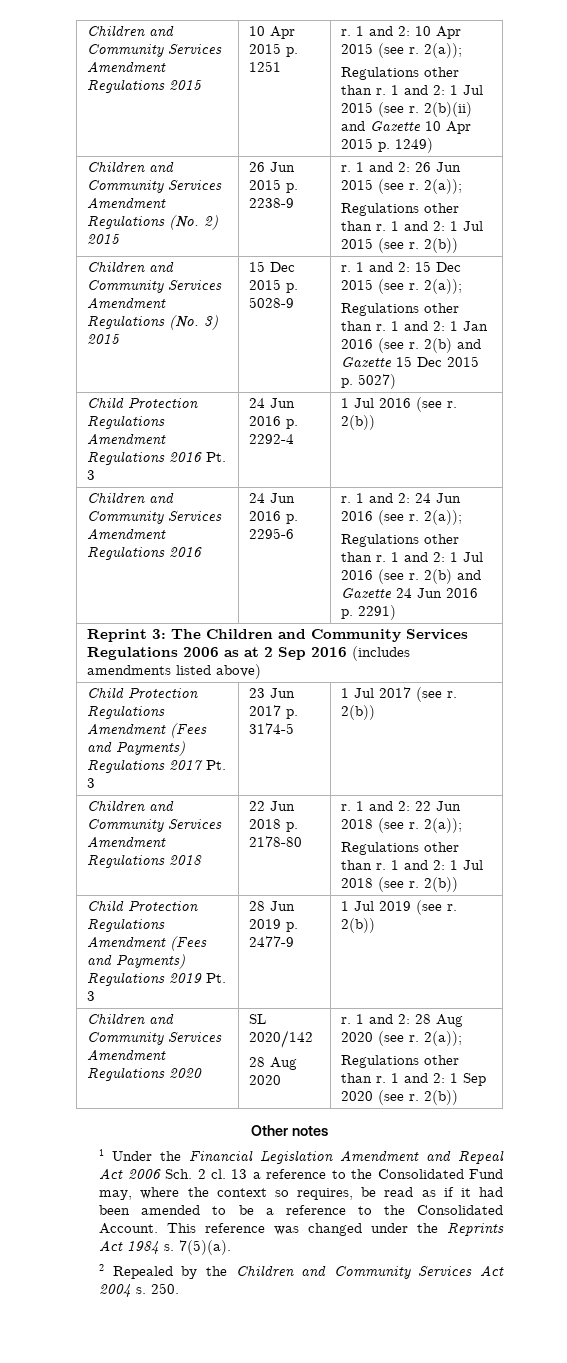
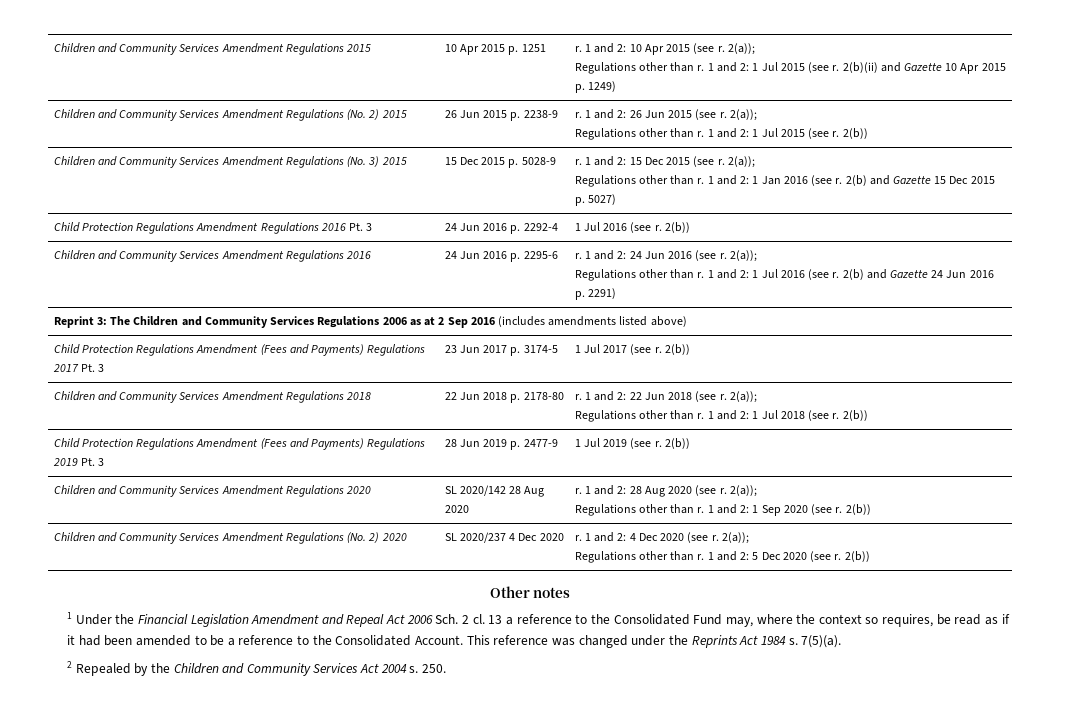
- Children and Community Services Amendment Regulations 2020 | SL 2020/142
- 28 Aug 2020 | r. 1 and 2: 28 Aug 2020 (see r. 2(a));
+ Children and Community Services Amendment Regulations 2020 | SL 2020/142 28 Aug 2020 | r. 1 and 2: 28 Aug 2020 (see r. 2(a));
+ Children and Community Services Amendment Regulations (No. 2) 2020 | SL 2020/237 4 Dec 2020 | r. 1 and 2: 4 Dec 2020 (see r. 2(a));
+ Regulations other than r. 1 and 2: 5 Dec 2020 (see r. 2(b))

